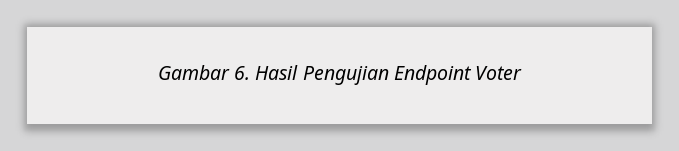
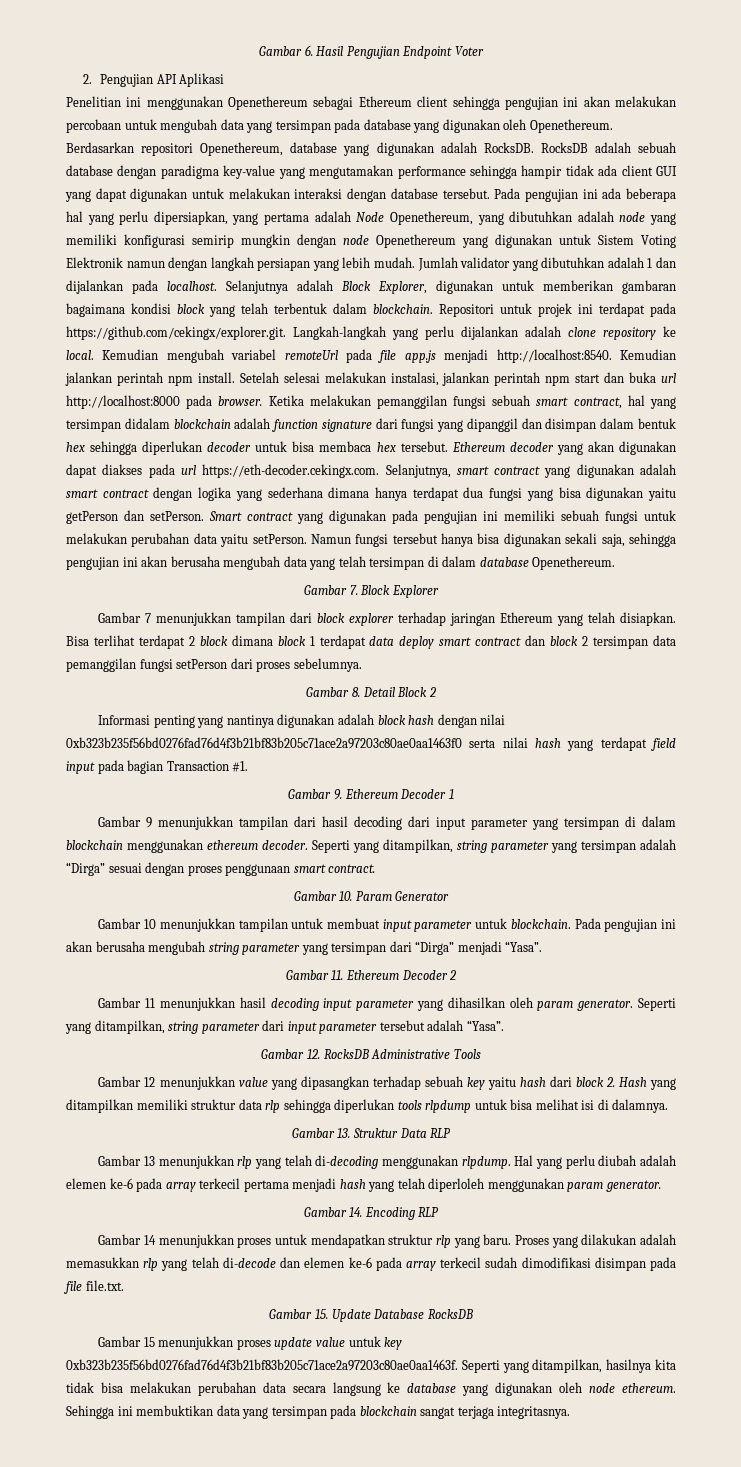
+ 2. Pengujian API Aplikasi
+ Penelitian ini menggunakan Openethereum sebagai Ethereum client sehingga pengujian ini akan melakukan percobaan untuk mengubah data yang tersimpan pada database yang digunakan oleh Openethereum. Berdasarkan repositori Openethereum, database yang digunakan adalah RocksDB. RocksDB adalah sebuah database dengan paradigma key-value yang mengutamakan performance sehingga hampir tidak ada client GUI yang dapat digunakan untuk melakukan interaksi dengan database tersebut. Pada pengujian ini ada beberapa hal yang perlu dipersiapkan, yang pertama adalah Node Openethereum, yang dibutuhkan adalah node yang memiliki konfigurasi semirip mungkin dengan node Openethereum yang digunakan untuk Sistem Voting Elektronik namun dengan langkah persiapan yang lebih mudah. Jumlah validator yang dibutuhkan adalah 1 dan dijalankan pada localhost. Selanjutnya adalah Block Explorer, digunakan untuk memberikan gambaran bagaimana kondisi block yang telah terbentuk dalam blockchain. Repositori untuk projek ini terdapat pada https://github.com/cekingx/explorer.git. Langkah-langkah yang perlu dijalankan adalah clone repository ke local. Kemudian mengubah variabel remoteUrl pada file app.js menjadi http://localhost:8540. Kemudian jalankan perintah npm install. Setelah selesai melakukan instalasi, jalankan perintah npm start dan buka url http://localhost:8000 pada browser. Ketika melakukan pemanggilan fungsi sebuah smart contract, hal yang tersimpan didalam blockchain adalah function signature dari fungsi yang dipanggil dan disimpan dalam bentuk hex sehingga diperlukan decoder untuk bisa membaca hex tersebut. Ethereum decoder yang akan digunakan dapat diakses pada url https://eth-decoder.cekingx.com. Selanjutnya, smart contract yang digunakan adalah smart contract dengan logika yang sederhana dimana hanya terdapat dua fungsi yang bisa digunakan yaitu getPerson dan setPerson. Smart contract yang digunakan pada pengujian ini memiliki sebuah fungsi untuk melakukan perubahan data yaitu setPerson. Namun fungsi tersebut hanya bisa digunakan sekali saja, sehingga pengujian ini akan berusaha mengubah data yang telah tersimpan di dalam database Openethereum.
+ Gambar 7. Block Explorer
+ Gambar 7 menunjukkan tampilan dari block explorer terhadap jaringan Ethereum yang telah disiapkan. Bisa terlihat terdapat 2 block dimana block 1 terdapat data deploy smart contract dan block 2 tersimpan data pemanggilan fungsi setPerson dari proses sebelumnya.
+ Gambar 8. Detail Block 2
+ Informasi penting yang nantinya digunakan adalah block hash dengan nilai 0xb323b235f56bd0276fad76d4f3b21bf83b205c71ace2a97203c80ae0aa1463f0 serta nilai hash yang terdapat field input pada bagian Transaction #1.
+ Gambar 9. Ethereum Decoder 1
+ Gambar 9 menunjukkan tampilan dari hasil decoding dari input parameter yang tersimpan di dalam blockchain menggunakan ethereum decoder. Seperti yang ditampilkan, string parameter yang tersimpan adalah “Dirga” sesuai dengan proses penggunaan smart contract.
+ Gambar 10. Param Generator
+ Gambar 10 menunjukkan tampilan untuk membuat input parameter untuk blockchain. Pada pengujian ini akan berusaha mengubah string parameter yang tersimpan dari “Dirga” menjadi “Yasa”.
+ Gambar 11. Ethereum Decoder 2
+ Gambar 11 menunjukkan hasil decoding input parameter yang dihasilkan oleh param generator. Seperti yang ditampilkan, string parameter dari input parameter tersebut adalah “Yasa”.
+ Gambar 12. RocksDB Administrative Tools
+ Gambar 12 menunjukkan value yang dipasangkan terhadap sebuah key yaitu hash dari block 2. Hash yang ditampilkan memiliki struktur data rlp sehingga diperlukan tools rlpdump untuk bisa melihat isi di dalamnya.
+ Gambar 13. Struktur Data RLP
+ Gambar 13 menunjukkan rlp yang telah di-decoding menggunakan rlpdump. Hal yang perlu diubah adalah elemen ke-6 pada array terkecil pertama menjadi hash yang telah diperloleh menggunakan param generator.
+ Gambar 14. Encoding RLP
+ Gambar 14 menunjukkan proses untuk mendapatkan struktur rlp yang baru. Proses yang dilakukan adalah memasukkan rlp yang telah di-decode dan elemen ke-6 pada array terkecil sudah dimodifikasi disimpan pada file file.txt.
+ Gambar 15. Update Database RocksDB
+ Gambar 15 menunjukkan proses update value untuk key 0xb323b235f56bd0276fad76d4f3b21bf83b205c71ace2a97203c80ae0aa1463f. Seperti yang ditampilkan, hasilnya kita tidak bisa melakukan perubahan data secara langsung ke database yang digunakan oleh node ethereum. Sehingga ini membuktikan data yang tersimpan pada blockchain sangat terjaga integritasnya.

